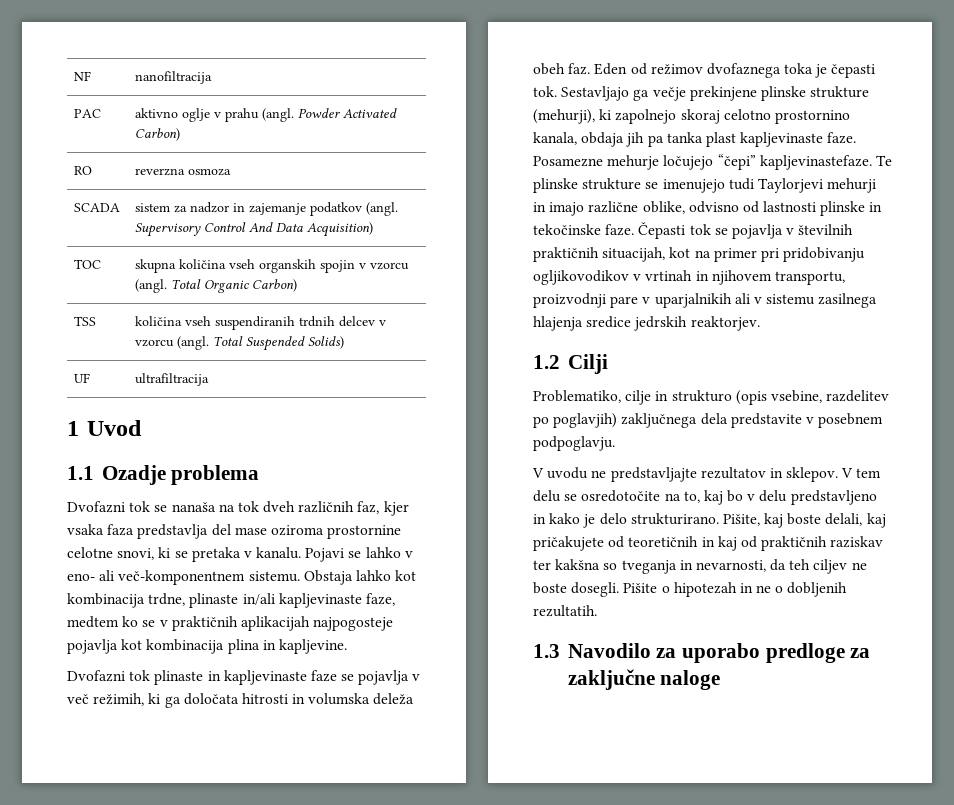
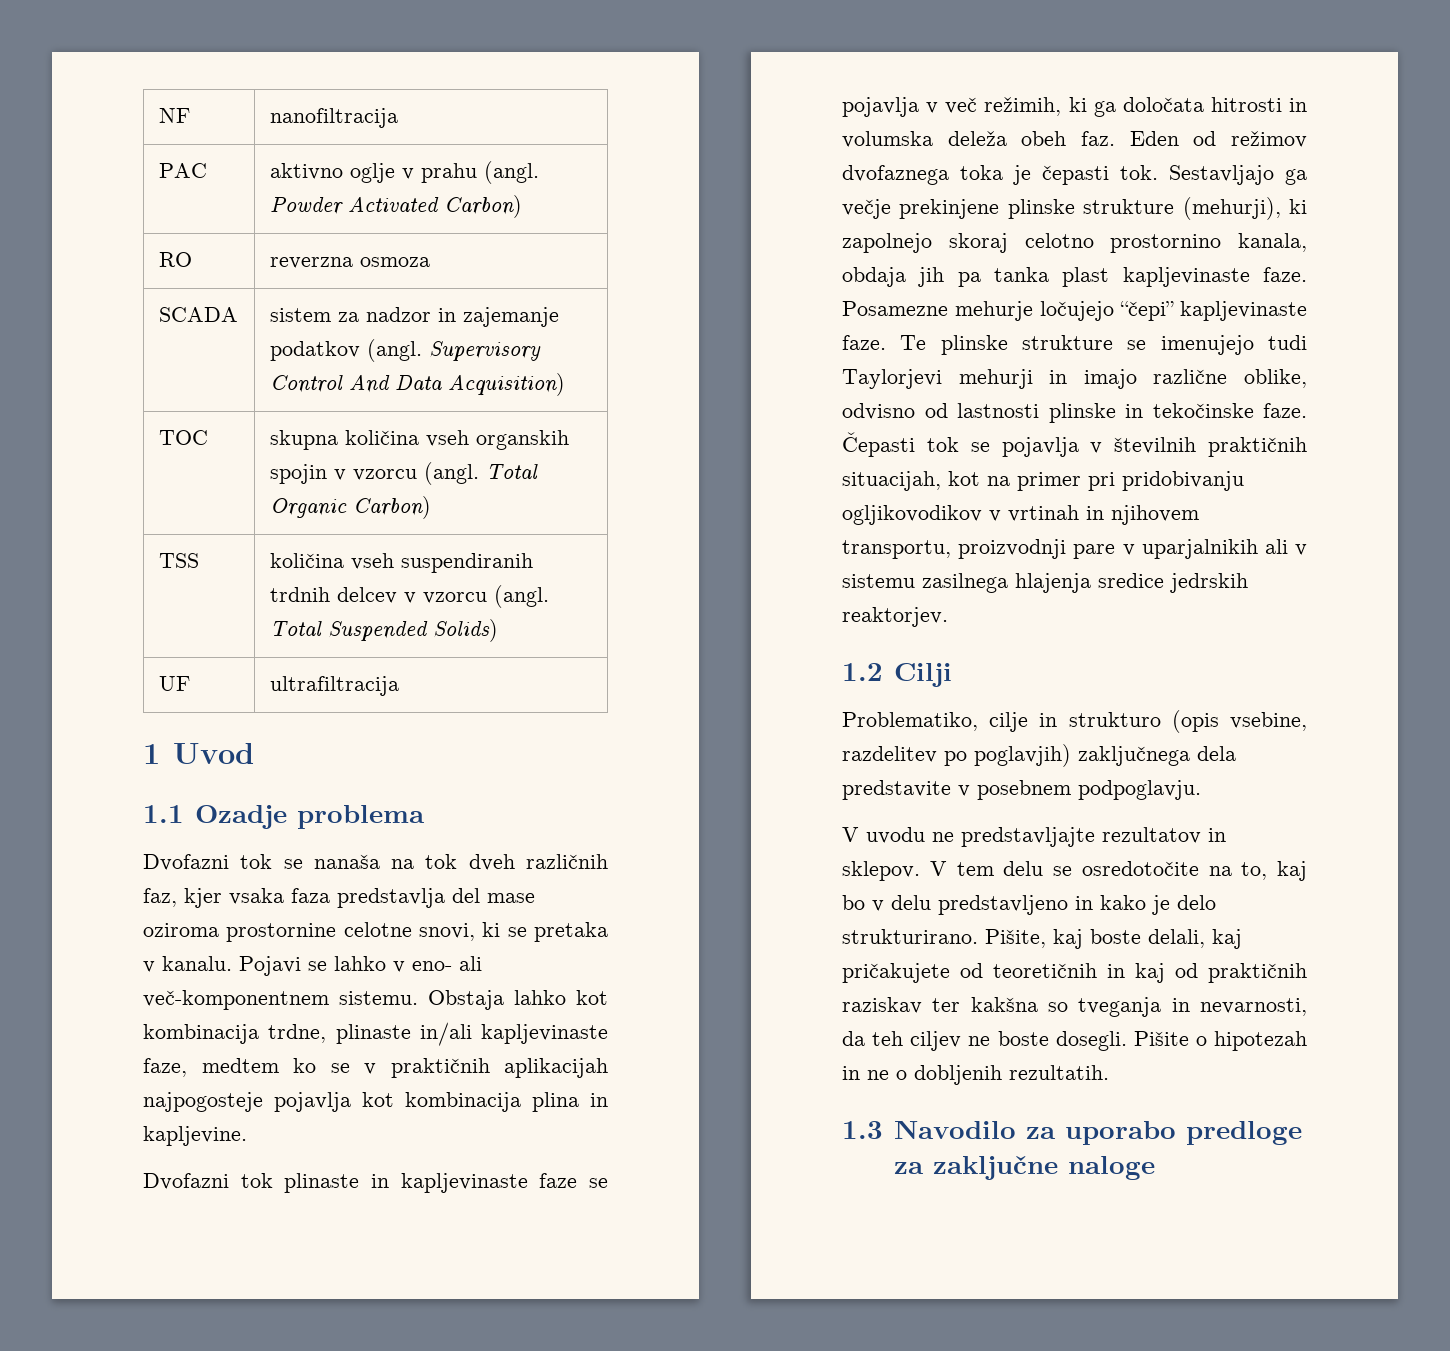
- Posamezne mehurje ločujejo “čepi” kapljevinastefaze.
+ Posamezne mehurje ločujejo “čepi” kapljevinaste faze.

